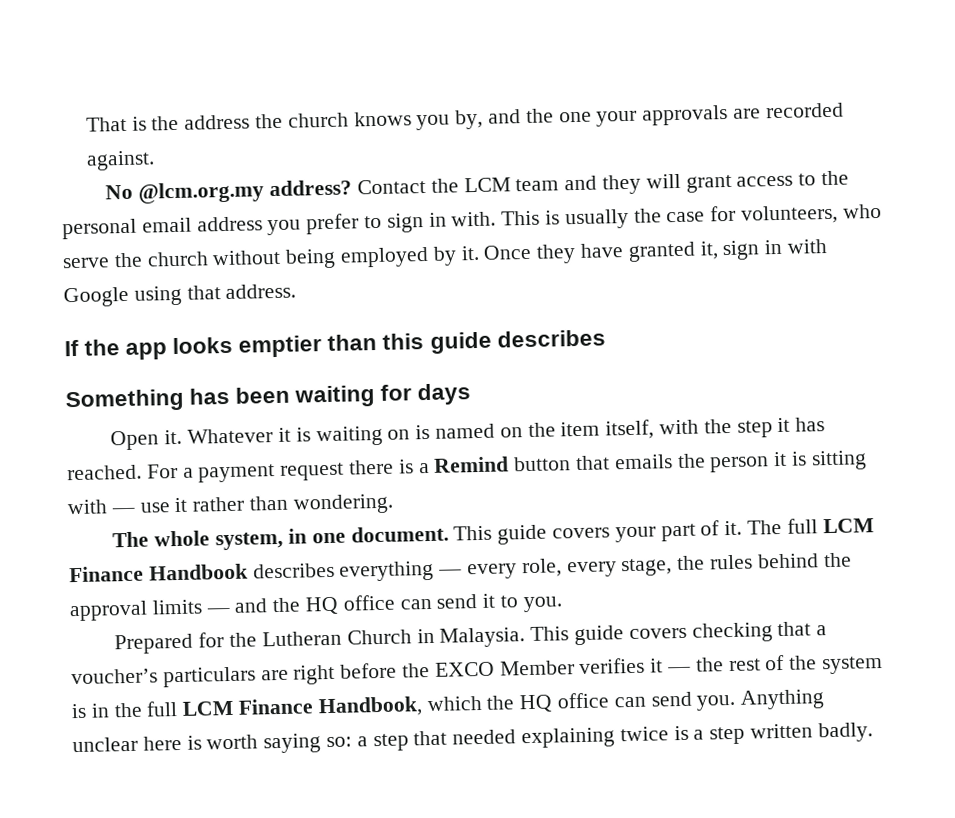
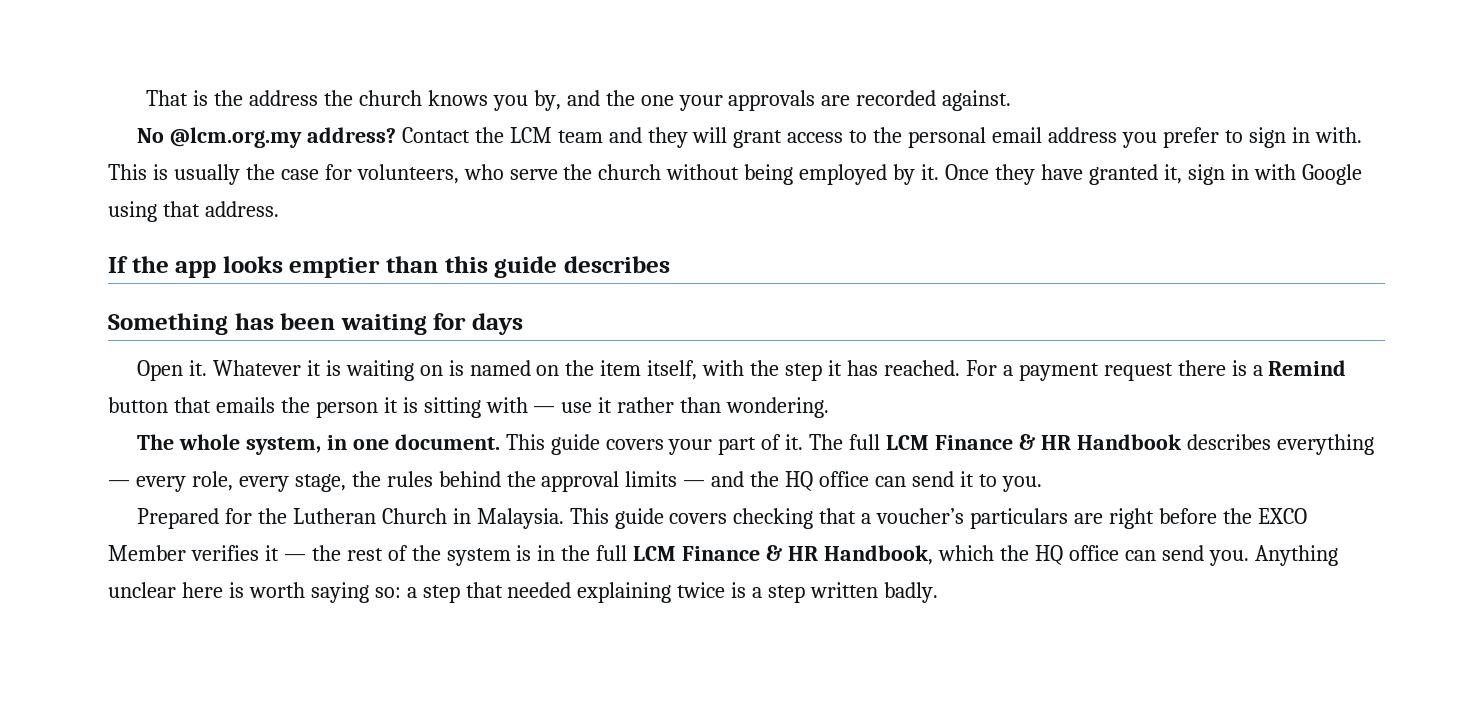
- The full LCM Finance Handbook describes everything — every role, every stage, the rules behind the approval limits — and the HQ office can send it to you.
+ The full LCM Finance & HR Handbook describes everything — every role, every stage, the rules behind the approval limits — and the HQ office can send it to you.
- This guide covers checking that a voucher’s particulars are right before the EXCO Member verifies it — the rest of the system is in the full LCM Finance Handbook, which the HQ office can send you.
+ This guide covers checking that a voucher’s particulars are right before the EXCO Member verifies it — the rest of the system is in the full LCM Finance & HR Handbook, which the HQ office can send you.

